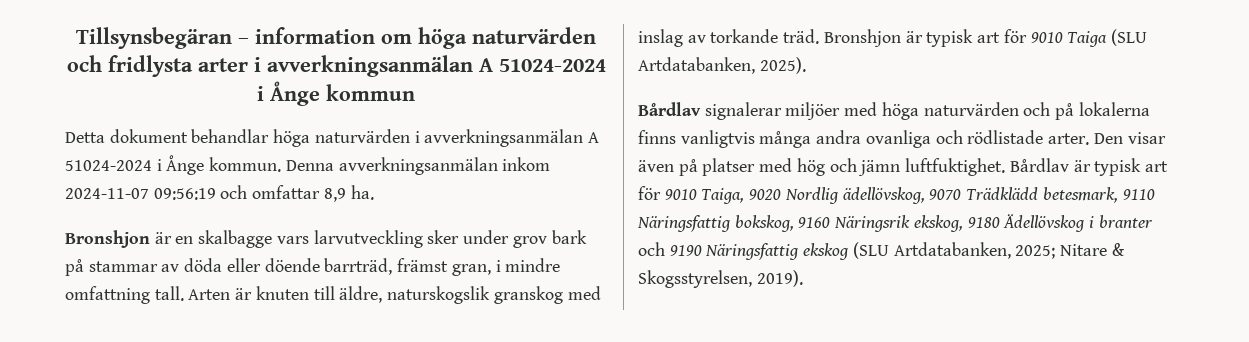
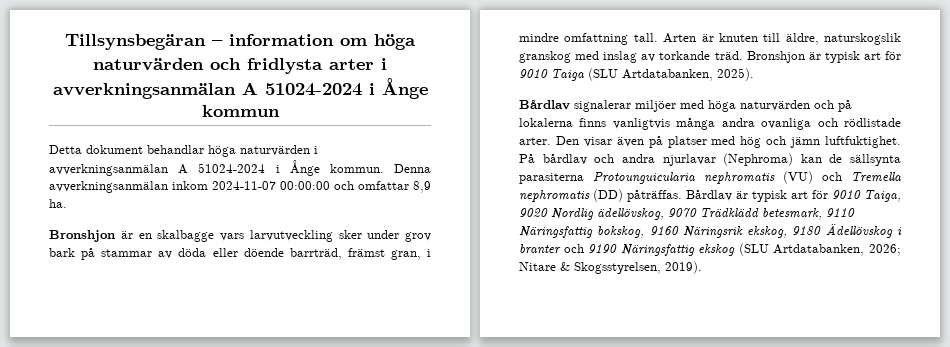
- Denna avverkningsanmälan inkom 2024-11-07 09:56:19 och omfattar 8,9 ha.
+ Denna avverkningsanmälan inkom 2024-11-07 00:00:00 och omfattar 8,9 ha.
+ På bårdlav och andra njurlavar (Nephroma) kan de sällsynta parasiterna Protounguicularia nephromatis (VU) och Tremella nephromatis (DD) påträffas.
- Bårdlav är typisk art för 9010 Taiga, 9020 Nordlig ädellövskog, 9070 Trädklädd betesmark, 9110 Näringsfattig bokskog, 9160 Näringsrik ekskog, 9180 Ädellövskog i branter och 9190 Näringsfattig ekskog (SLU Artdatabanken, 2025; Nitare & Skogsstyrelsen, 2019).
+ Bårdlav är typisk art för 9010 Taiga, 9020 Nordlig ädellövskog, 9070 Trädklädd betesmark, 9110 Näringsfattig bokskog, 9160 Näringsrik ekskog, 9180 Ädellövskog i branter och 9190 Näringsfattig ekskog (SLU Artdatabanken, 2026; Nitare & Skogsstyrelsen, 2019).

